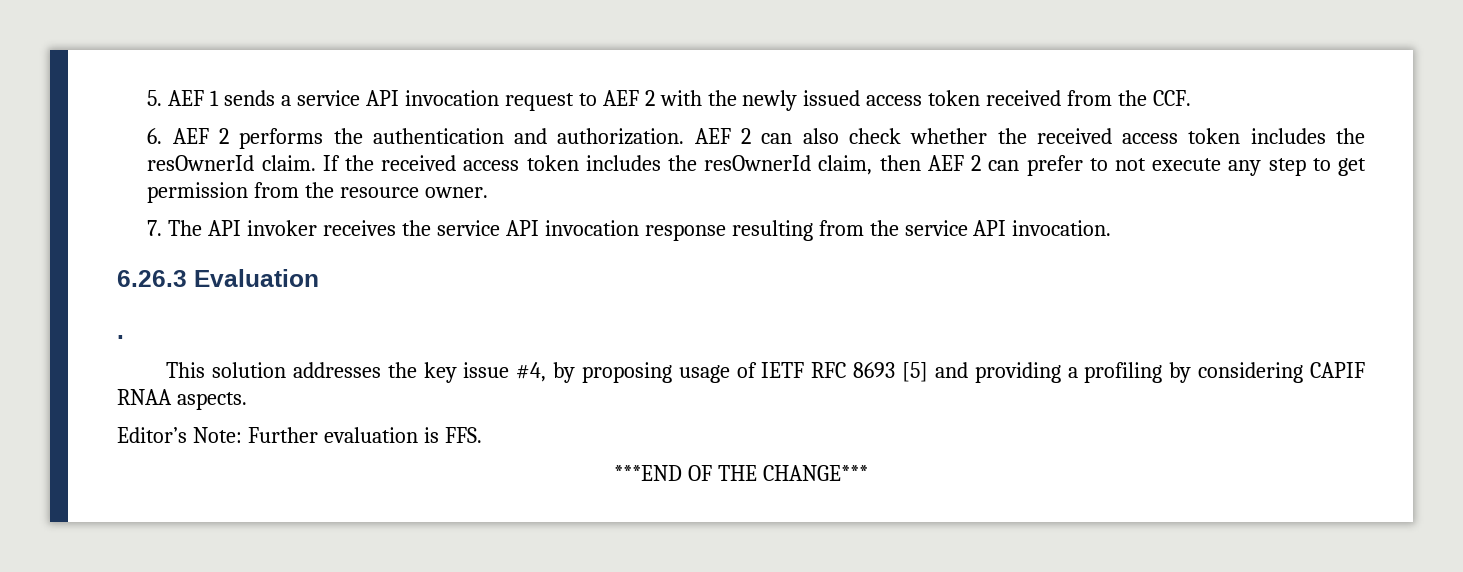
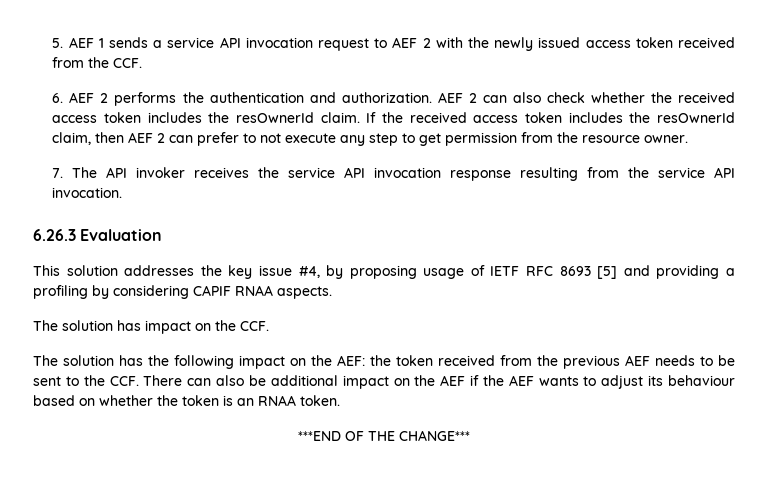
- .
- Editor’s Note: Further evaluation is FFS.
+ The solution has impact on the CCF.
+ The solution has the following impact on the AEF: the token received from the previous AEF needs to be sent to the CCF. There can also be additional impact on the AEF if the AEF wants to adjust its behaviour based on whether the token is an RNAA token.

